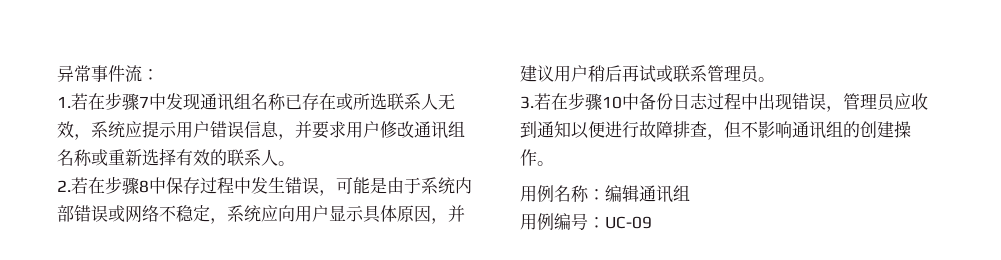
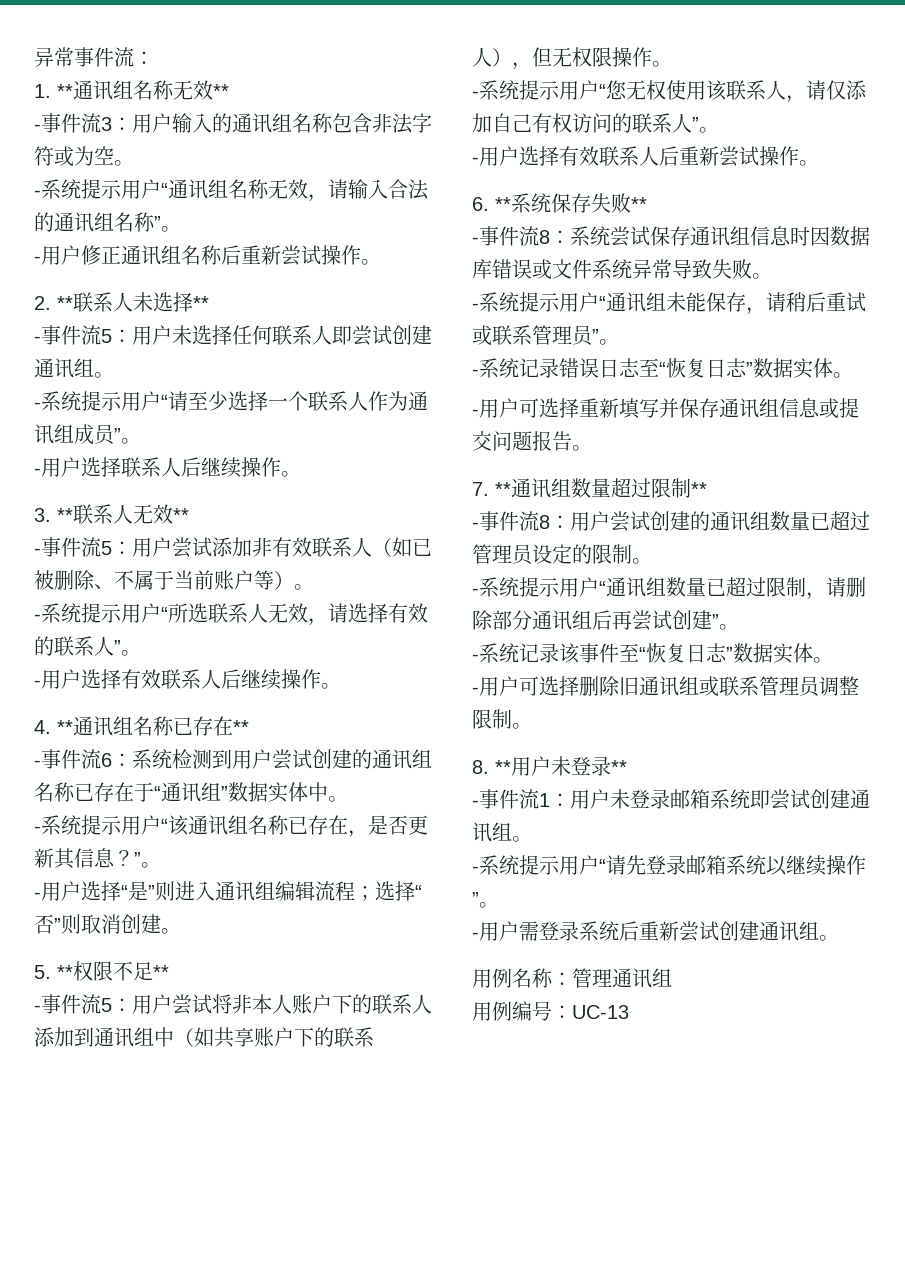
- 1.若在步骤7中发现通讯组名称已存在或所选联系人无效，系统应提示用户错误信息，并要求用户修改通讯组名称或重新选择有效的联系人。
- 2.若在步骤8中保存过程中发生错误，可能是由于系统内部错误或网络不稳定，系统应向用户显示具体原因，并建议用户稍后再试或联系管理员。
- 3.若在步骤10中备份日志过程中出现错误，管理员应收到通知以便进行故障排查，但不影响通讯组的创建操作。
+ 1. **通讯组名称无效**
+ -事件流3：用户输入的通讯组名称包含非法字符或为空。
+ -系统提示用户“通讯组名称无效，请输入合法的通讯组名称”。
+ -用户修正通讯组名称后重新尝试操作。
+ 2. **联系人未选择**
+ -事件流5：用户未选择任何联系人即尝试创建通讯组。
+ -系统提示用户“请至少选择一个联系人作为通讯组成员”。
+ -用户选择联系人后继续操作。
+ 3. **联系人无效**
+ -事件流5：用户尝试添加非有效联系人（如已被删除、不属于当前账户等）。
+ -系统提示用户“所选联系人无效，请选择有效的联系人”。
+ -用户选择有效联系人后继续操作。
+ 4. **通讯组名称已存在**
+ -事件流6：系统检测到用户尝试创建的通讯组名称已存在于“通讯组”数据实体中。
+ -系统提示用户“该通讯组名称已存在，是否更新其信息？”。
+ -用户选择“是”则进入通讯组编辑流程；选择“否”则取消创建。
+ 5. **权限不足**
+ -事件流5：用户尝试将非本人账户下的联系人添加到通讯组中（如共享账户下的联系人），但无权限操作。
+ -系统提示用户“您无权使用该联系人，请仅添加自己有权访问的联系人”。
+ -用户选择有效联系人后重新尝试操作。
+ 6. **系统保存失败**
+ -事件流8：系统尝试保存通讯组信息时因数据库错误或文件系统异常导致失败。
+ -系统提示用户“通讯组未能保存，请稍后重试或联系管理员”。
+ -系统记录错误日志至“恢复日志”数据实体。
+ -用户可选择重新填写并保存通讯组信息或提交问题报告。
+ 7. **通讯组数量超过限制**
+ -事件流8：用户尝试创建的通讯组数量已超过管理员设定的限制。
+ -系统提示用户“通讯组数量已超过限制，请删除部分通讯组后再尝试创建”。
+ -系统记录该事件至“恢复日志”数据实体。
+ -用户可选择删除旧通讯组或联系管理员调整限制。
+ 8. **用户未登录**
+ -事件流1：用户未登录邮箱系统即尝试创建通讯组。
+ -系统提示用户“请先登录邮箱系统以继续操作”。
+ -用户需登录系统后重新尝试创建通讯组。
- 用例名称：编辑通讯组
+ 用例名称：管理通讯组
- 用例编号：UC-09
+ 用例编号：UC-13

